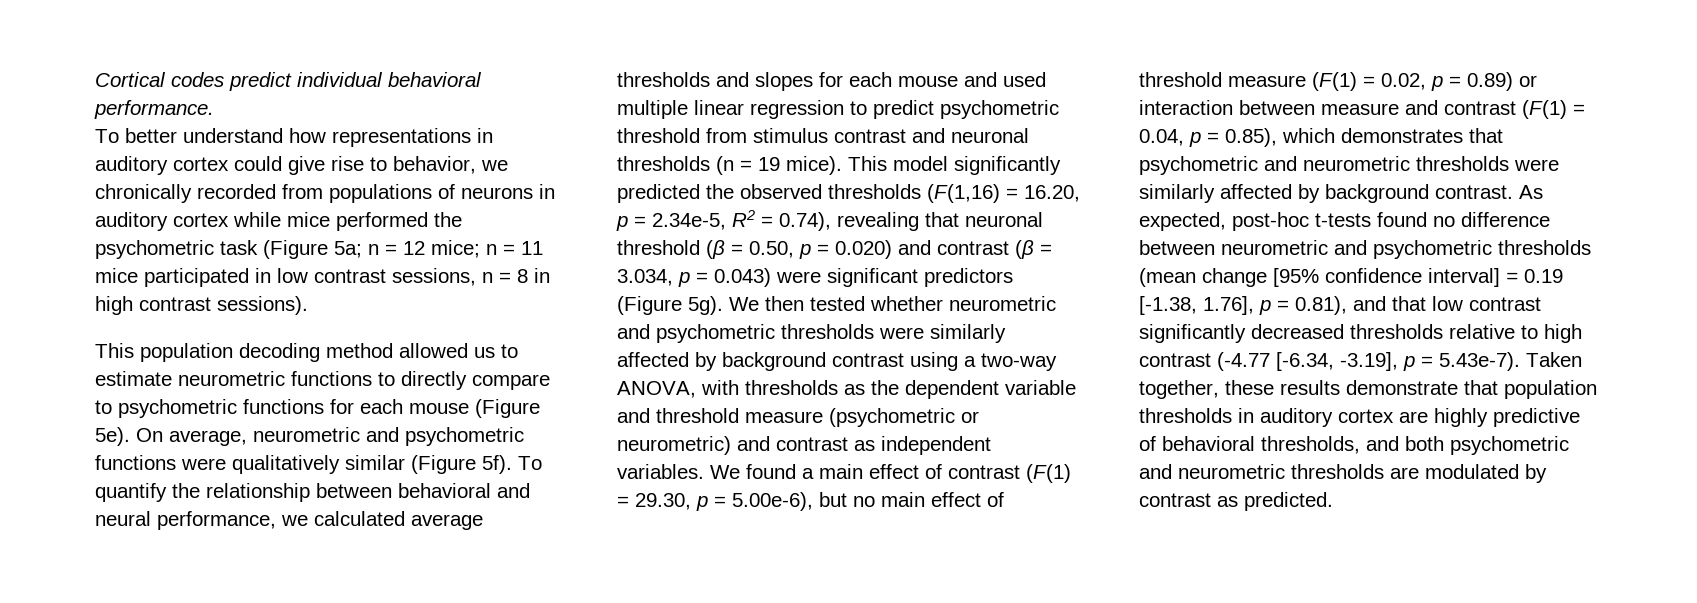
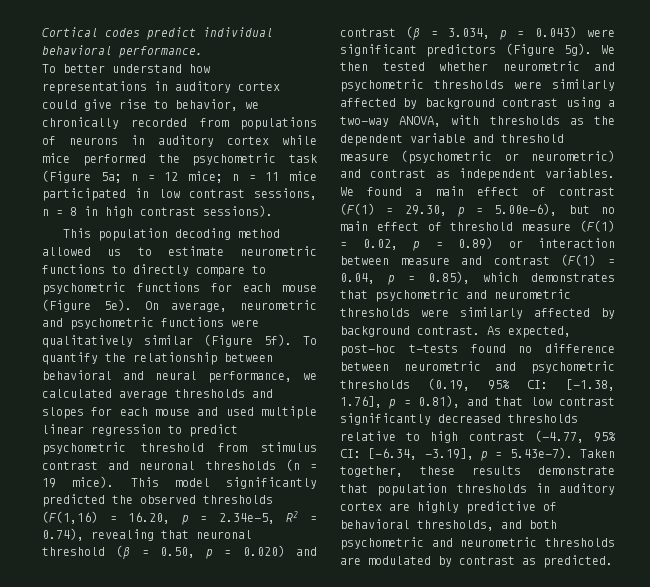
- As expected, post-hoc t-tests found no difference between neurometric and psychometric thresholds (mean change [95% confidence interval] = 0.19 [-1.38, 1.76], p = 0.81), and that low contrast significantly decreased thresholds relative to high contrast (-4.77 [-6.34, -3.19], p = 5.43e-7). Taken together, these results demonstrate that population thresholds in auditory cortex are highly predictive of behavioral thresholds, and both psychometric and neurometric thresholds are modulated by contrast as predicted.
+ As expected, post-hoc t-tests found no difference between neurometric and psychometric thresholds (0.19, 95% CI: [-1.38, 1.76], p = 0.81), and that low contrast significantly decreased thresholds relative to high contrast (-4.77, 95% CI: [-6.34, -3.19], p = 5.43e-7). Taken together, these results demonstrate that population thresholds in auditory cortex are highly predictive of behavioral thresholds, and both psychometric and neurometric thresholds are modulated by contrast as predicted.

